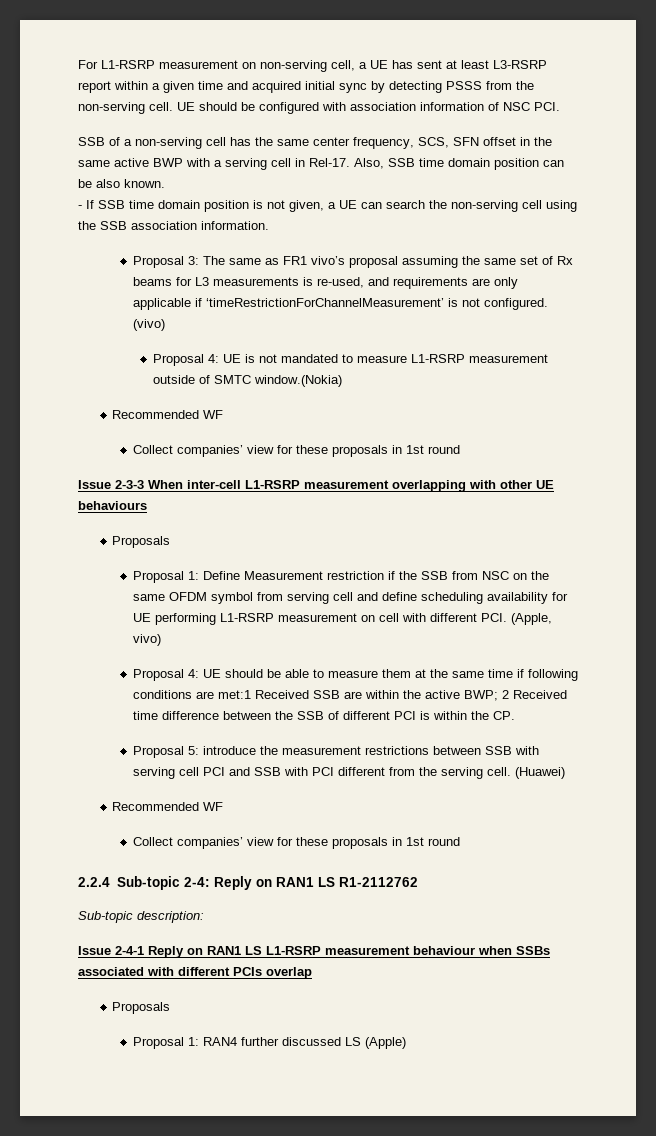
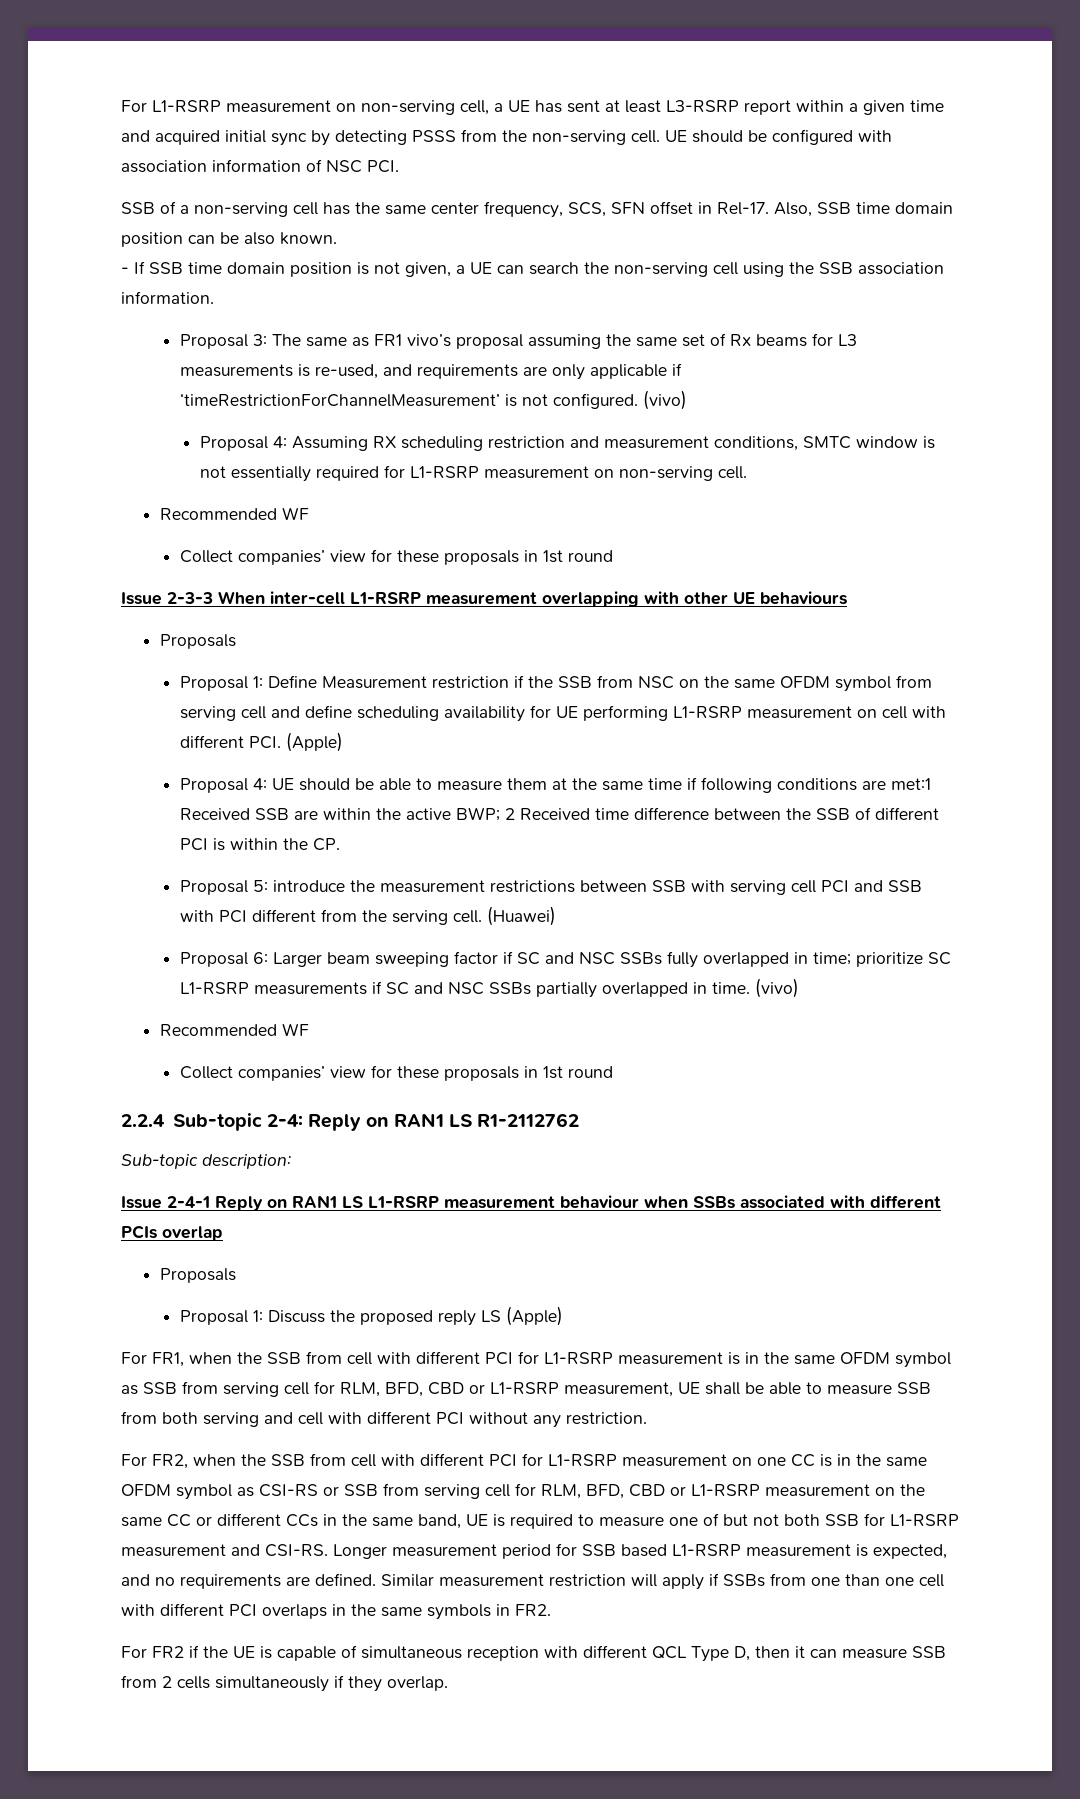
- SSB of a non-serving cell has the same center frequency, SCS, SFN offset in the same active BWP with a serving cell in Rel-17.
+ SSB of a non-serving cell has the same center frequency, SCS, SFN offset in Rel-17.
- Proposal 4: UE is not mandated to measure L1-RSRP measurement outside of SMTC window.(Nokia)
+ Proposal 4: Assuming RX scheduling restriction and measurement conditions, SMTC window is not essentially required for L1-RSRP measurement on non-serving cell.
- Proposal 1: Define Measurement restriction if the SSB from NSC on the same OFDM symbol from serving cell and define scheduling availability for UE performing L1-RSRP measurement on cell with different PCI. (Apple, vivo)
+ Proposal 1: Define Measurement restriction if the SSB from NSC on the same OFDM symbol from serving cell and define scheduling availability for UE performing L1-RSRP measurement on cell with different PCI. (Apple)
+ Proposal 6: Larger beam sweeping factor if SC and NSC SSBs fully overlapped in time; prioritize SC L1-RSRP measurements if SC and NSC SSBs partially overlapped in time. (vivo)
- Proposal 1: RAN4 further discussed LS (Apple)
+ Proposal 1: Discuss the proposed reply LS (Apple)
+ For FR1, when the SSB from cell with different PCI for L1-RSRP measurement is in the same OFDM symbol as SSB from serving cell for RLM, BFD, CBD or L1-RSRP measurement, UE shall be able to measure SSB from both serving and cell with different PCI without any restriction.
+ For FR2, when the SSB from cell with different PCI for L1-RSRP measurement on one CC is in the same OFDM symbol as CSI-RS or SSB from serving cell for RLM, BFD, CBD or L1-RSRP measurement on the same CC or different CCs in the same band, UE is required to measure one of but not both SSB for L1-RSRP measurement and CSI-RS. Longer measurement period for SSB based L1-RSRP measurement is expected, and no requirements are defined. Similar measurement restriction will apply if SSBs from one than one cell with different PCI overlaps in the same symbols in FR2.
+ For FR2 if the UE is capable of simultaneous reception with different QCL Type D, then it can measure SSB from 2 cells simultaneously if they overlap.

